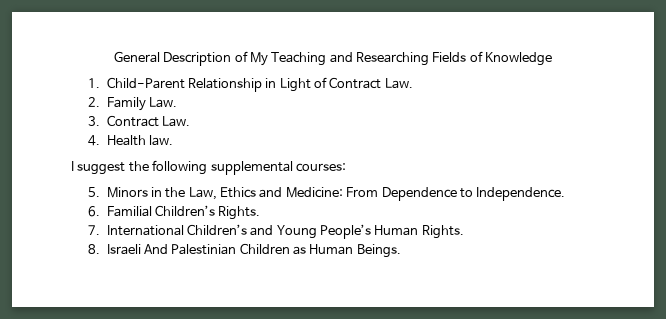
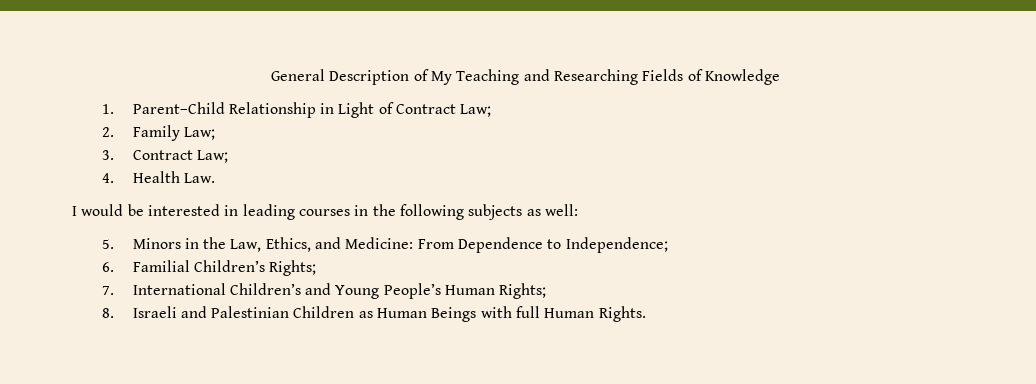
- 1. Child-Parent Relationship in Light of Contract Law.
+ 1. Parent–Child Relationship in Light of Contract Law;
- 2. Family Law.
+ 2. Family Law;
- 3. Contract Law.
+ 3. Contract Law;
- 4. Health law.
+ 4. Health Law.
- I suggest the following supplemental courses:
+ I would be interested in leading courses in the following subjects as well:
- 5. Minors in the Law, Ethics and Medicine: From Dependence to Independence.
+ 5. Minors in the Law, Ethics, and Medicine: From Dependence to Independence;
- 6. Familial Children’s Rights.
+ 6. Familial Children’s Rights;
- 7. International Children’s and Young People’s Human Rights.
+ 7. International Children’s and Young People’s Human Rights;
- 8. Israeli And Palestinian Children as Human Beings.
+ 8. Israeli and Palestinian Children as Human Beings with full Human Rights.

